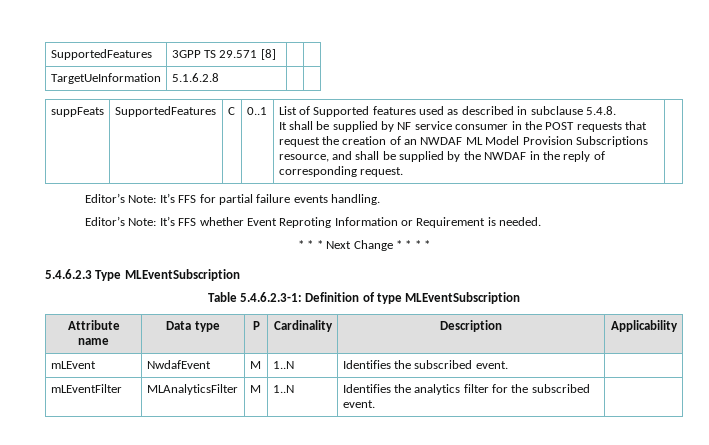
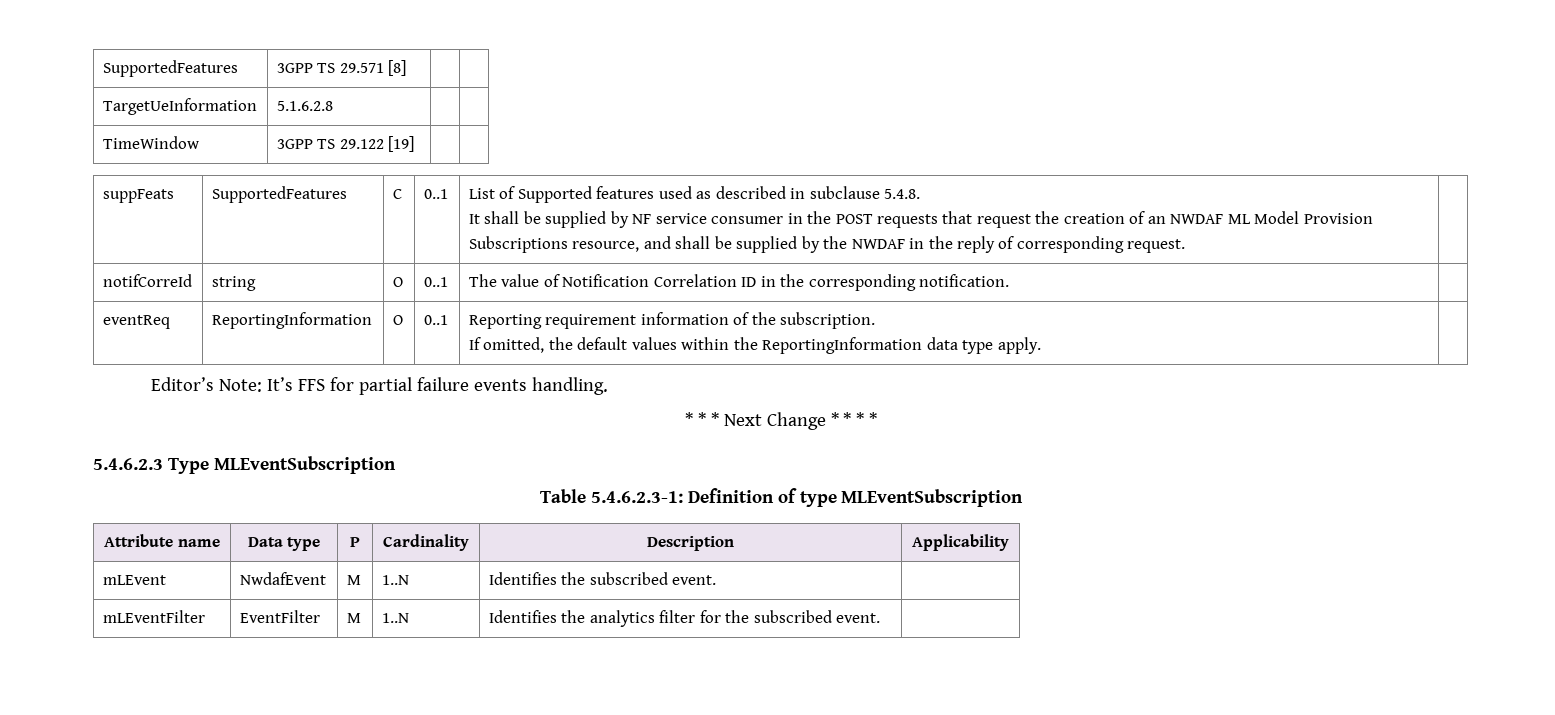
+ TimeWindow | 3GPP TS 29.122 [19] | |
+ notifCorreId | string | O | 0..1 | The value of Notification Correlation ID in the corresponding notification. |
+ eventReq | ReportingInformation | O | 0..1 | Reporting requirement information of the subscription.
+ If omitted, the default values within the ReportingInformation data type apply. |
- Editor’s Note: It’s FFS whether Event Reproting Information or Requirement is needed.
- mLEventFilter | MLAnalyticsFilter | M | 1..N | Identifies the analytics filter for the subscribed event. |
+ mLEventFilter | EventFilter | M | 1..N | Identifies the analytics filter for the subscribed event. |

